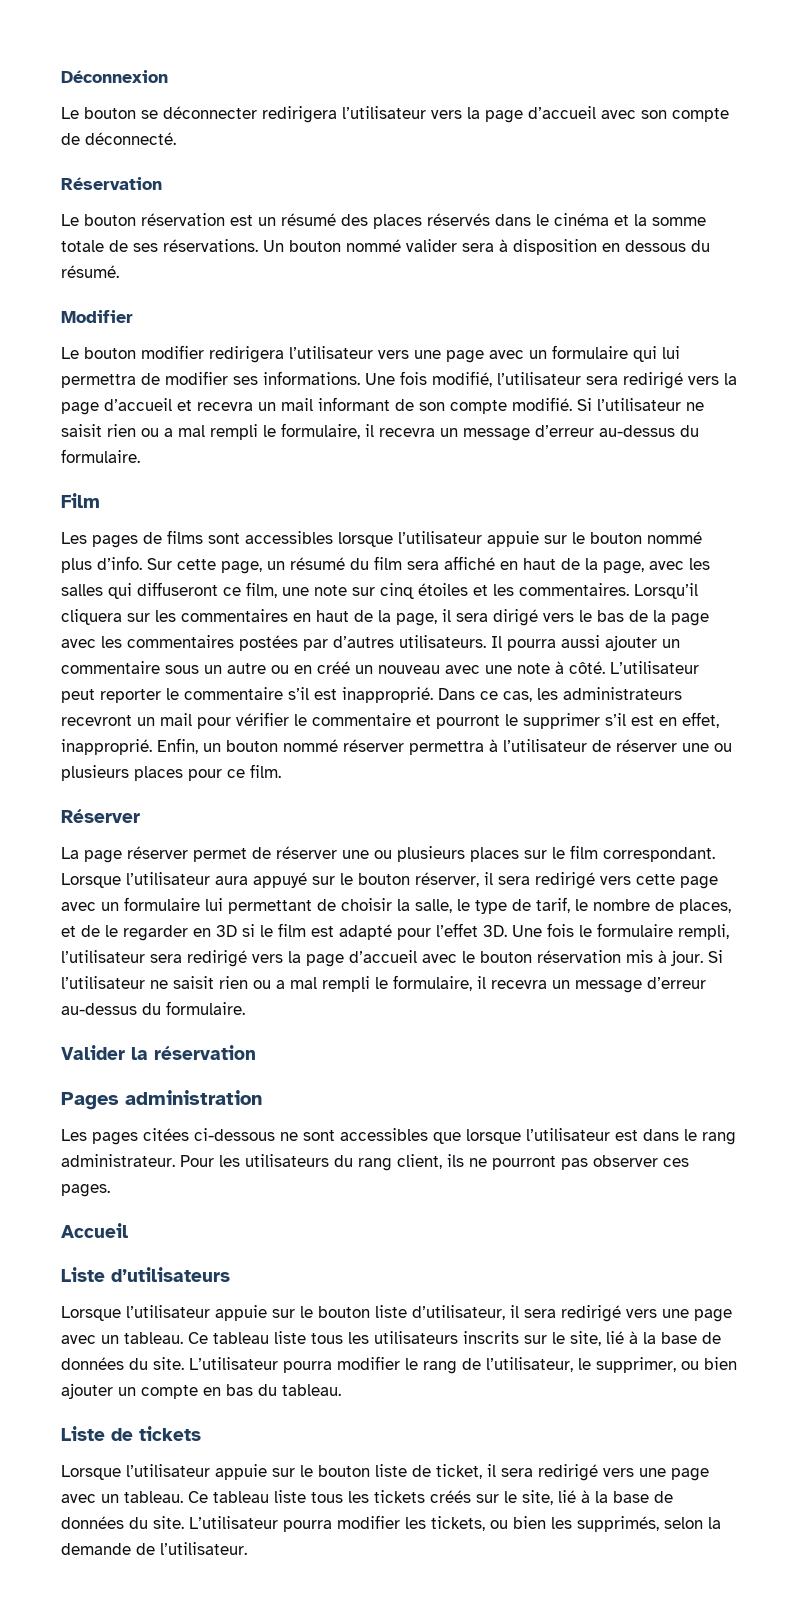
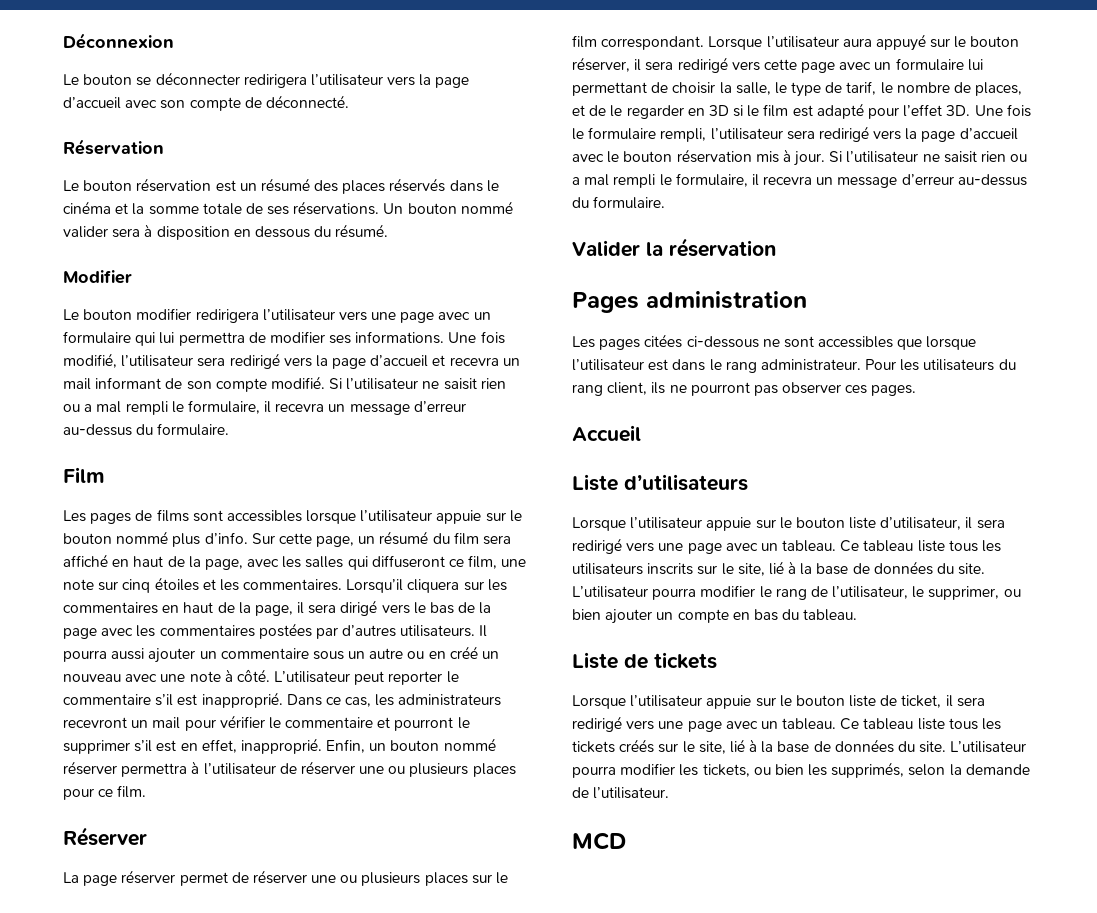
+ MCD

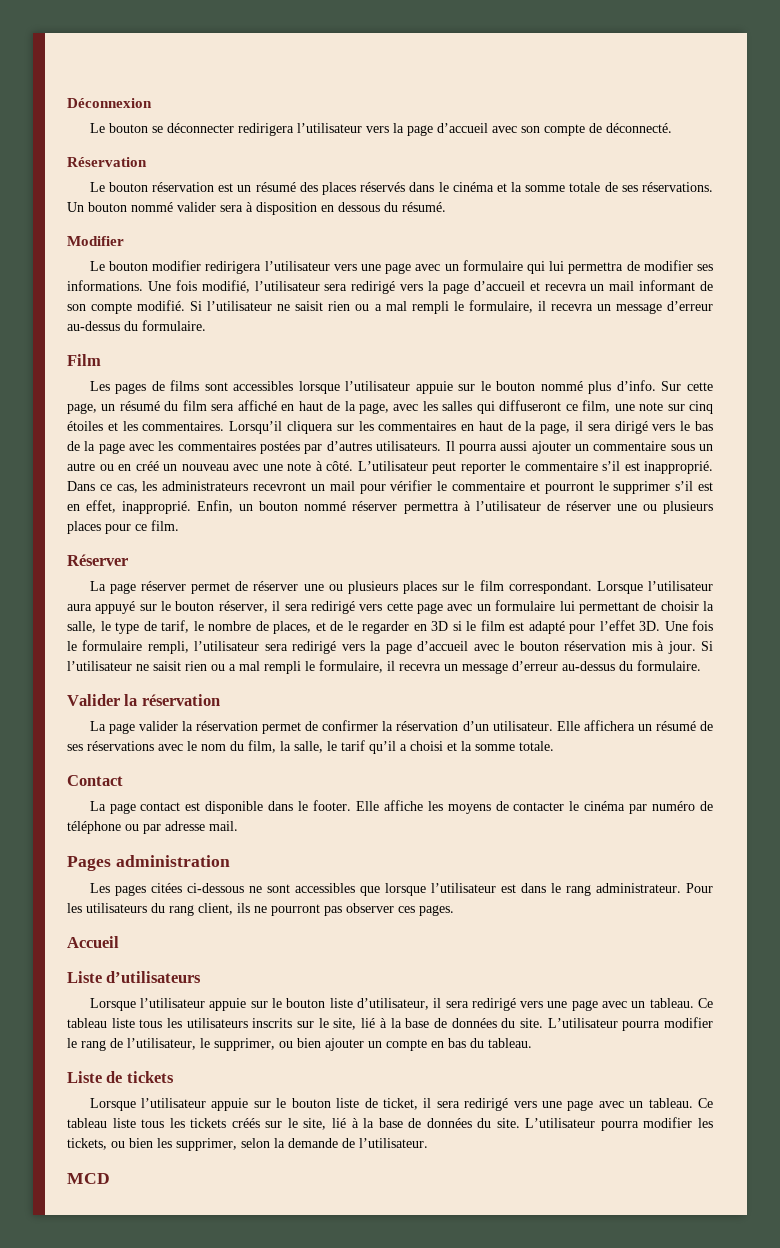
+ La page valider la réservation permet de confirmer la réservation d’un utilisateur. Elle affichera un résumé de ses réservations avec le nom du film, la salle, le tarif qu’il a choisi et la somme totale.
+ Contact
+ La page contact est disponible dans le footer. Elle affiche les moyens de contacter le cinéma par numéro de téléphone ou par adresse mail.
- L’utilisateur pourra modifier les tickets, ou bien les supprimés, selon la demande de l’utilisateur.
+ L’utilisateur pourra modifier les tickets, ou bien les supprimer, selon la demande de l’utilisateur.

